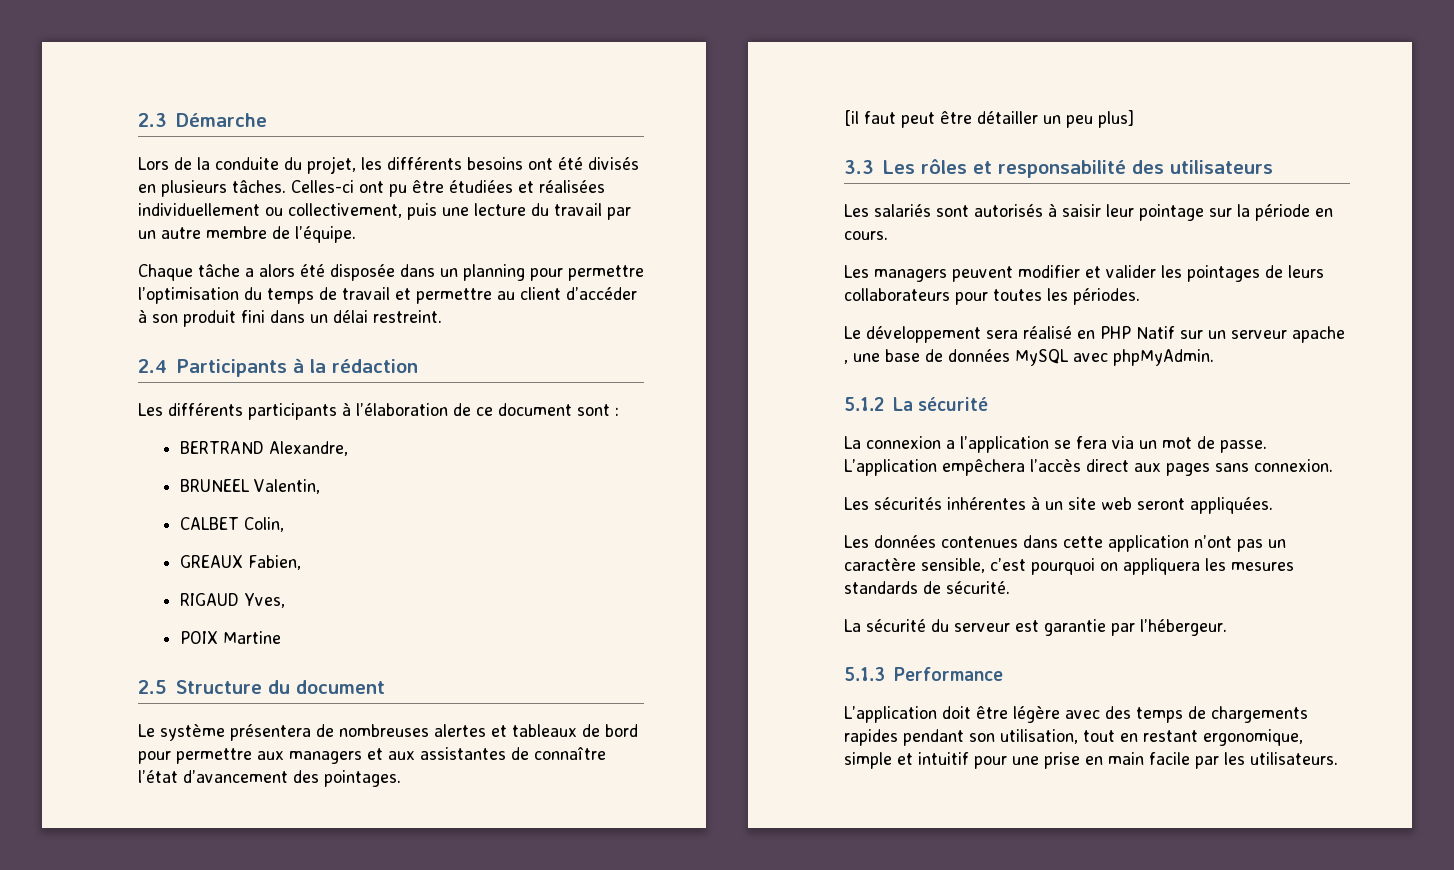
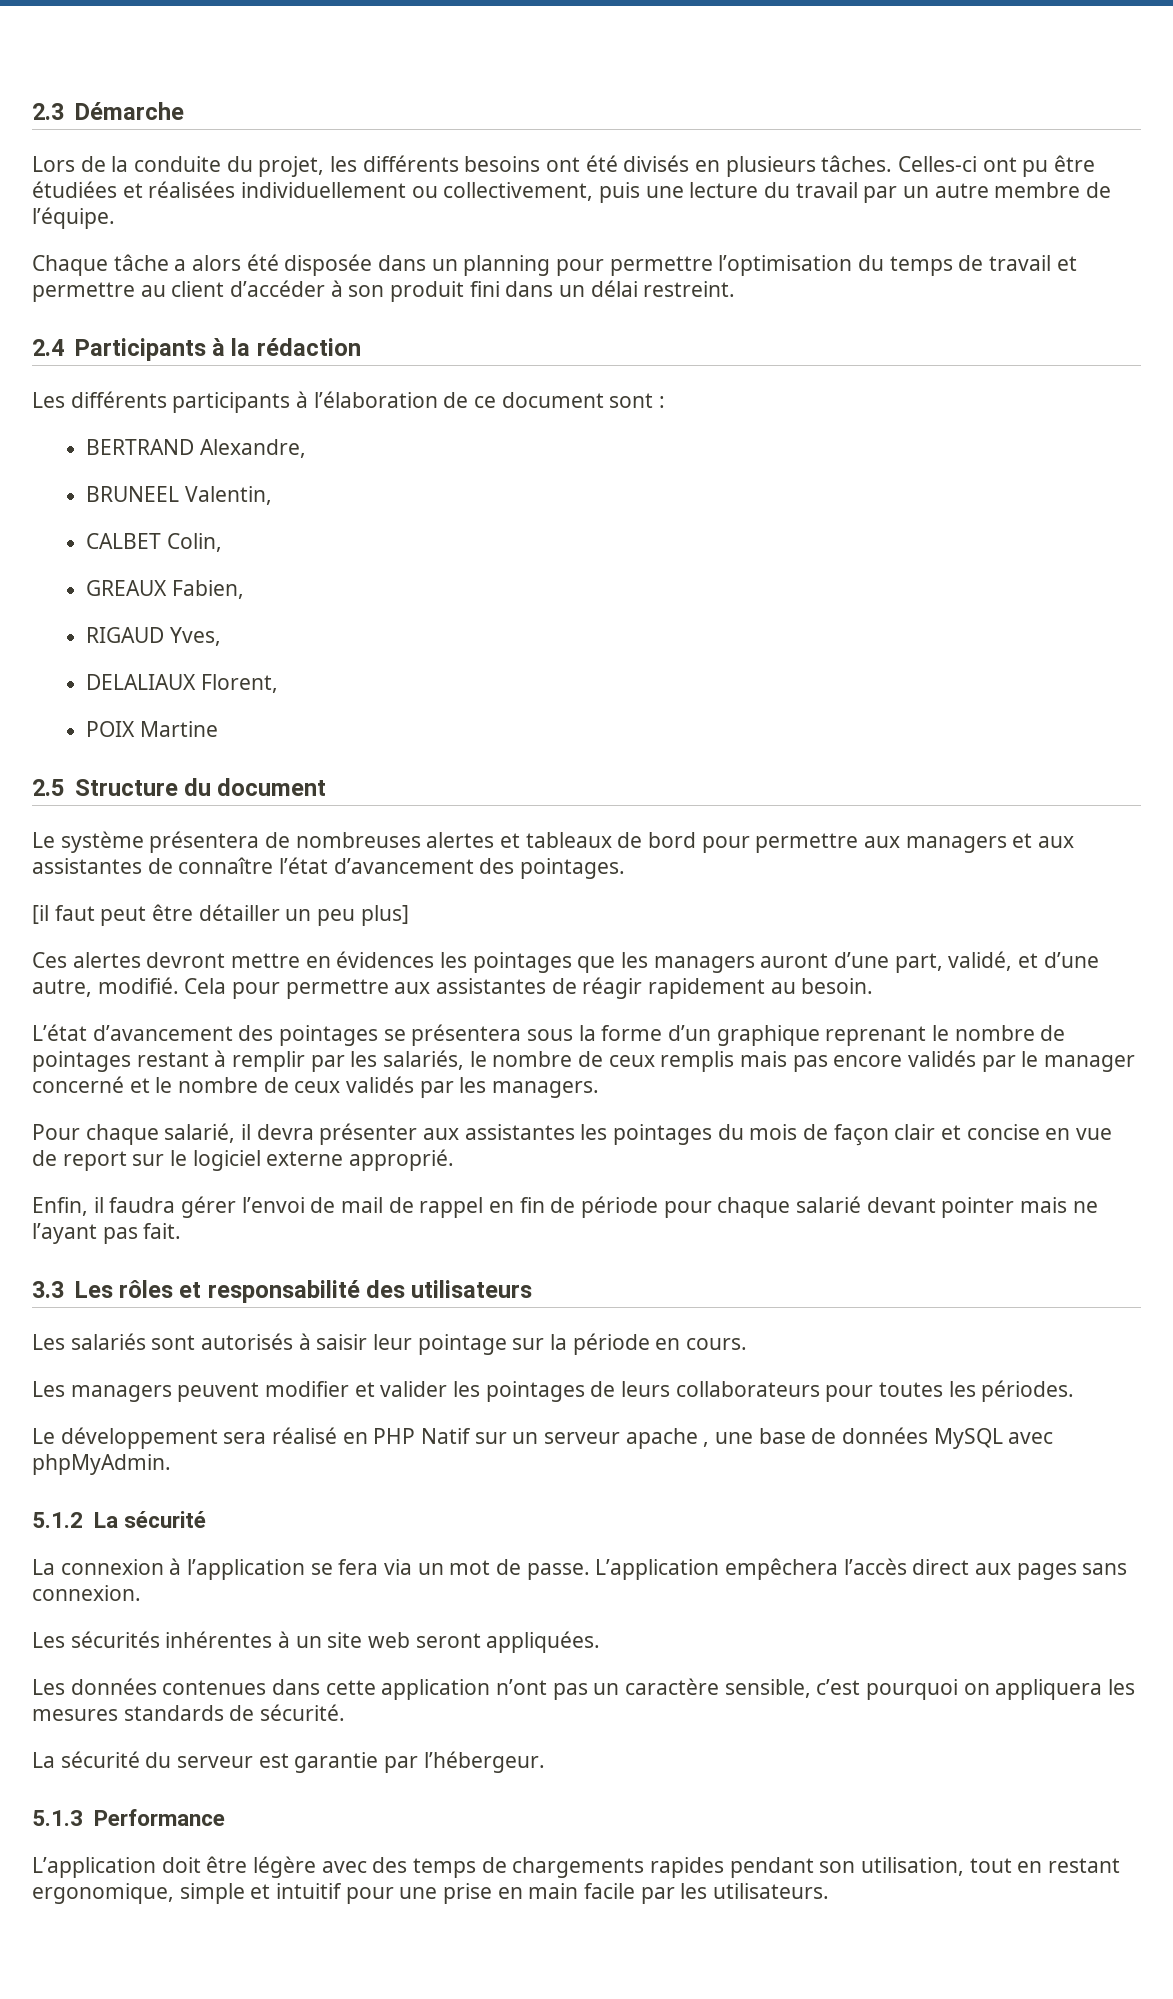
+ DELALIAUX Florent,
+ Ces alertes devront mettre en évidences les pointages que les managers auront d’une part, validé, et d’une autre, modifié. Cela pour permettre aux assistantes de réagir rapidement au besoin.
+ L’état d’avancement des pointages se présentera sous la forme d’un graphique reprenant le nombre de pointages restant à remplir par les salariés, le nombre de ceux remplis mais pas encore validés par le manager concerné et le nombre de ceux validés par les managers.
+ Pour chaque salarié, il devra présenter aux assistantes les pointages du mois de façon clair et concise en vue de report sur le logiciel externe approprié.
+ Enfin, il faudra gérer l’envoi de mail de rappel en fin de période pour chaque salarié devant pointer mais ne l’ayant pas fait.
- La connexion a l’application se fera via un mot de passe.
+ La connexion à l’application se fera via un mot de passe.

